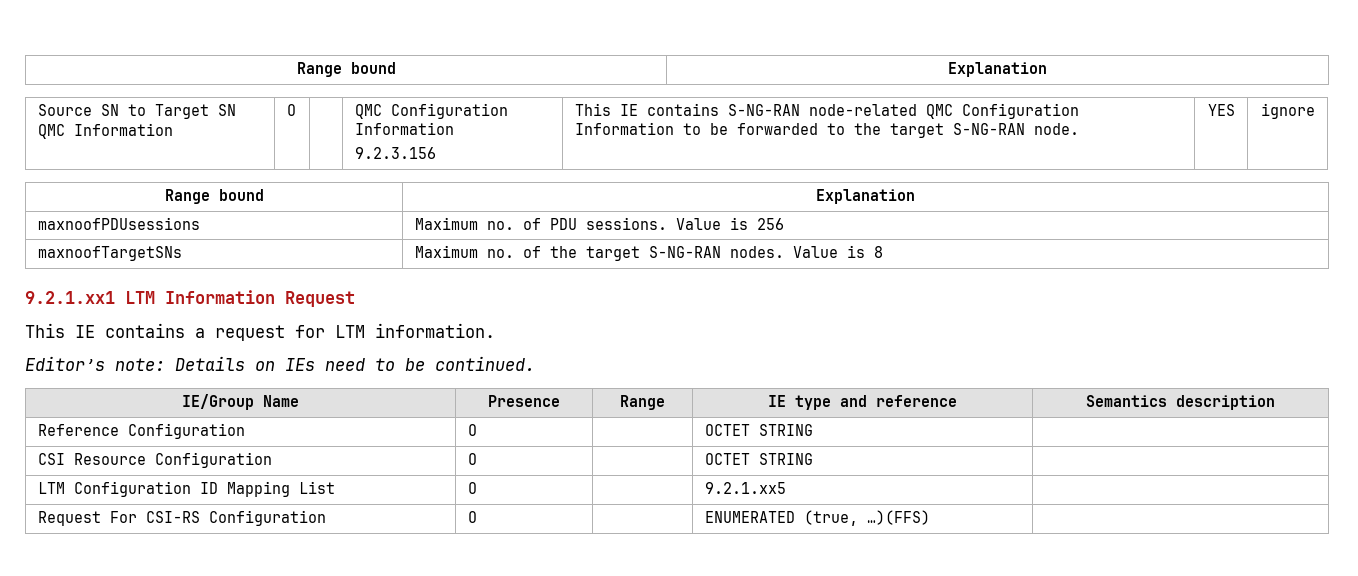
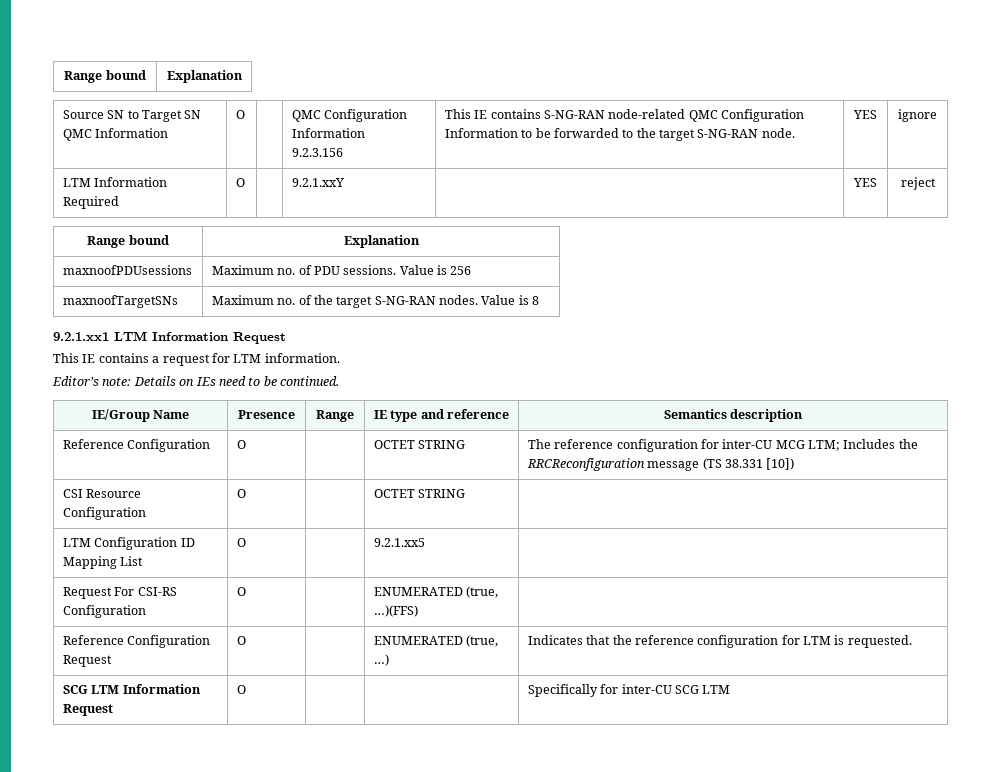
+ LTM Information Required | O | | 9.2.1.xxY | | YES | reject
- Reference Configuration | O | | OCTET STRING |
+ Reference Configuration | O | | OCTET STRING | The reference configuration for inter-CU MCG LTM; Includes the RRCReconfiguration message (TS 38.331 [10])
+ Reference Configuration Request | O | | ENUMERATED (true, …) | Indicates that the reference configuration for LTM is requested.
+ SCG LTM Information Request | O | | | Specifically for inter-CU SCG LTM

